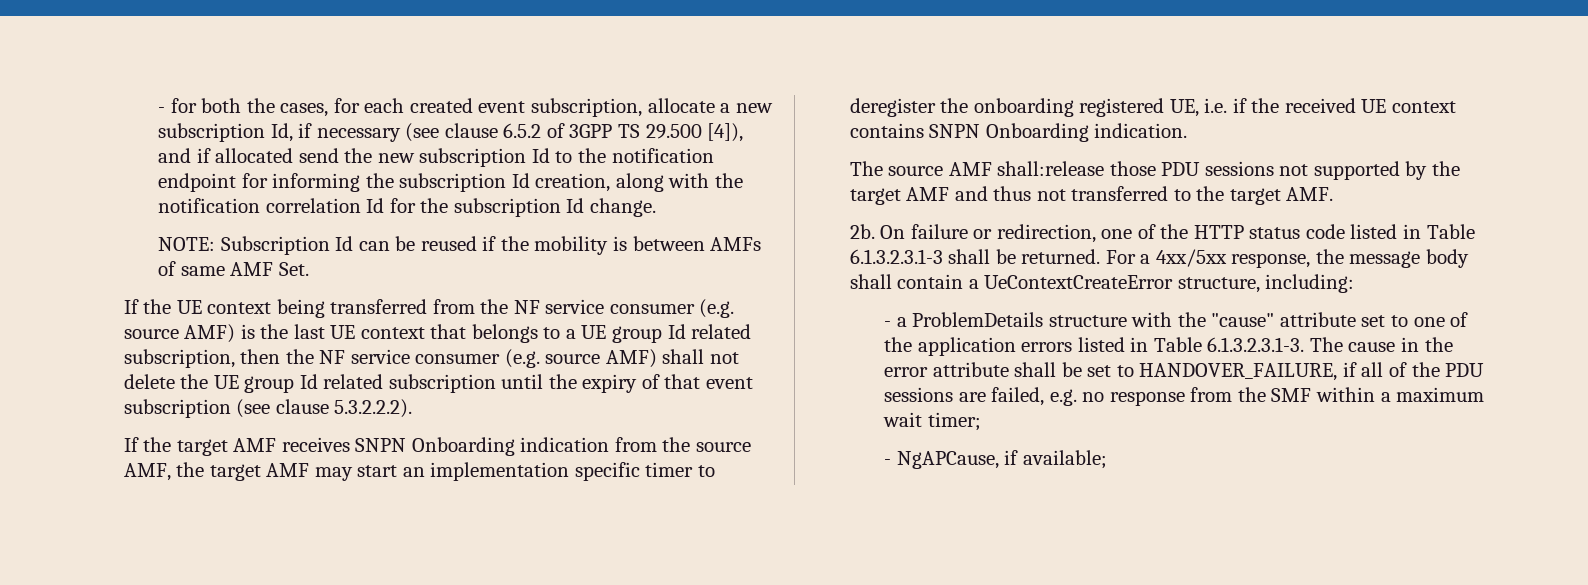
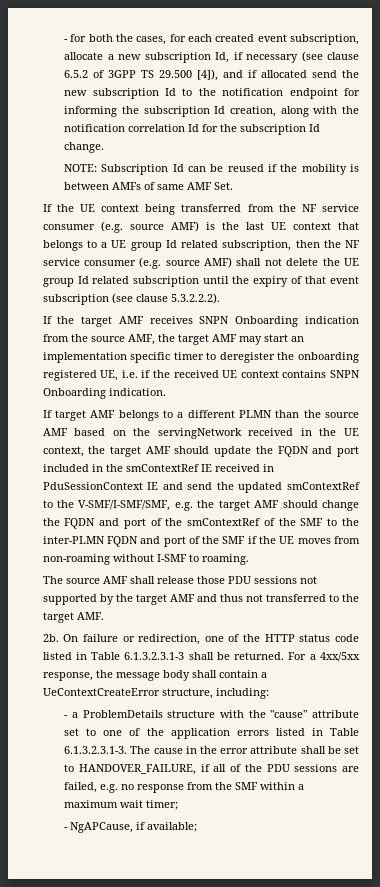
+ If target AMF belongs to a different PLMN than the source AMF based on the servingNetwork received in the UE context, the target AMF should update the FQDN and port included in the smContextRef IE received in PduSessionContext IE and send the updated smContextRef to the V-SMF/I-SMF/SMF, e.g. the target AMF should change the FQDN and port of the smContextRef of the SMF to the inter-PLMN FQDN and port of the SMF if the UE moves from non-roaming without I-SMF to roaming.
- The source AMF shall:release those PDU sessions not supported by the target AMF and thus not transferred to the target AMF.
+ The source AMF shall release those PDU sessions not supported by the target AMF and thus not transferred to the target AMF.

